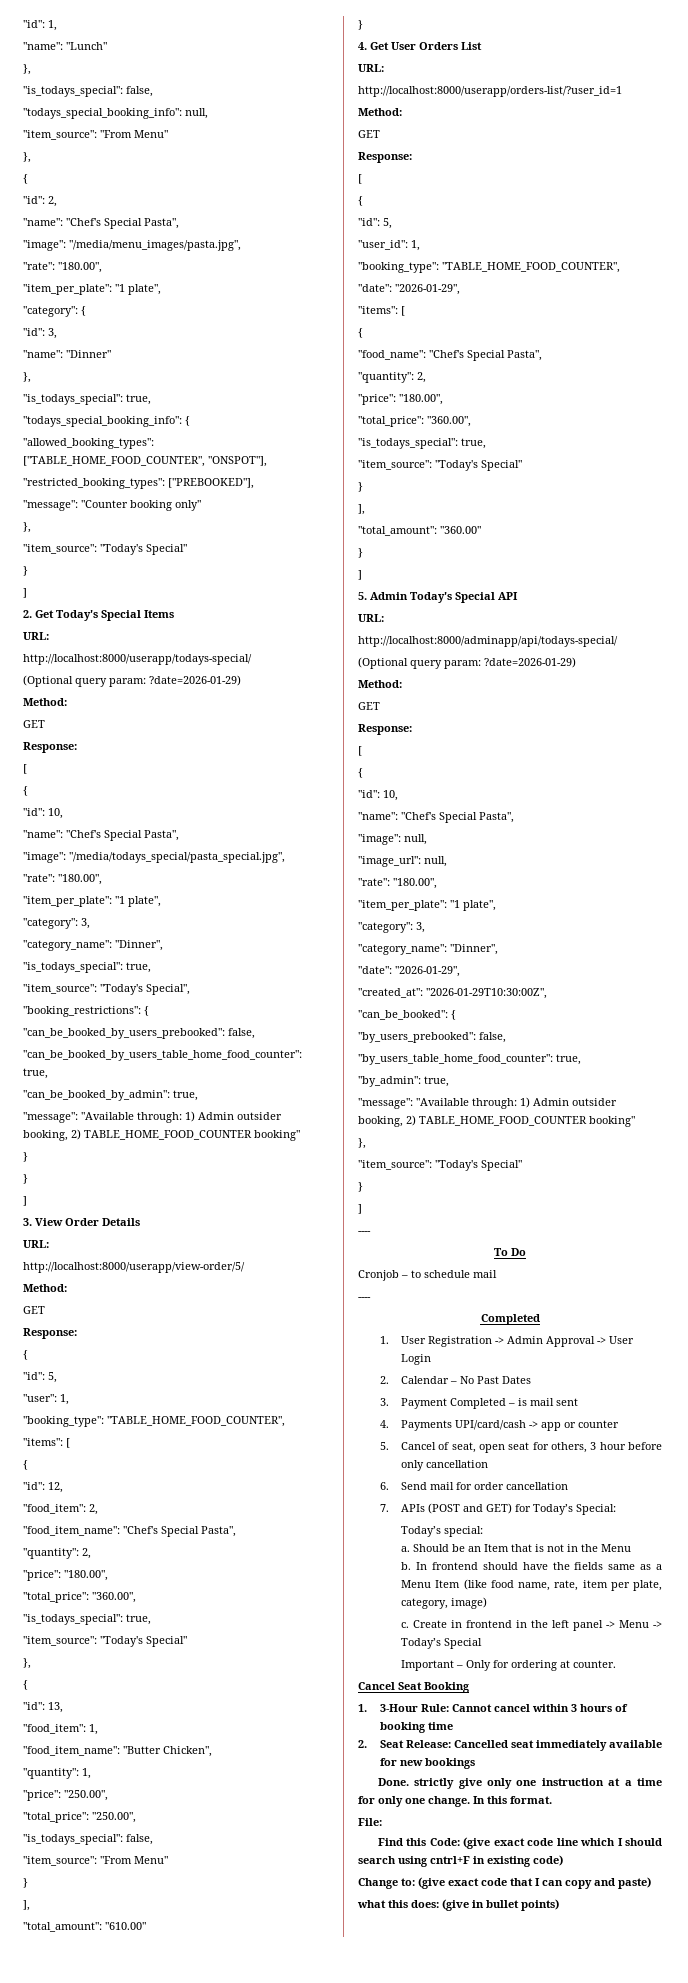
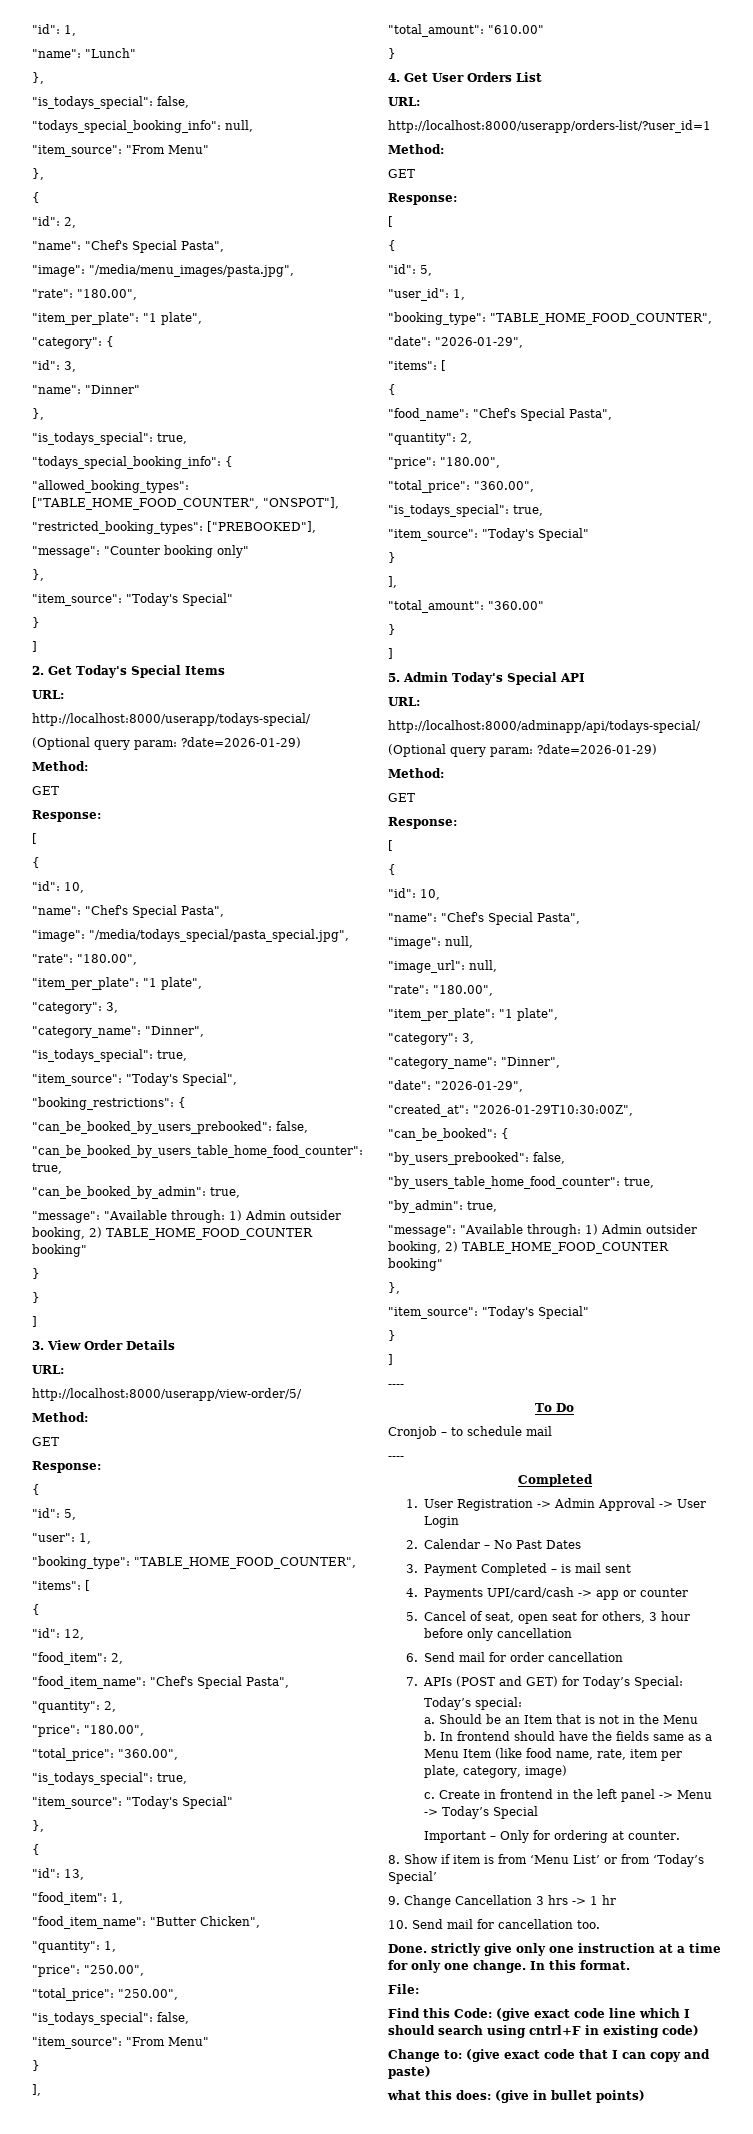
- Cancel Seat Booking
- 1. 3-Hour Rule: Cannot cancel within 3 hours of booking time
- 2. Seat Release: Cancelled seat immediately available for new bookings
+ 8. Show if item is from ‘Menu List’ or from ‘Today’s Special’
+ 9. Change Cancellation 3 hrs -> 1 hr
+ 10. Send mail for cancellation too.

